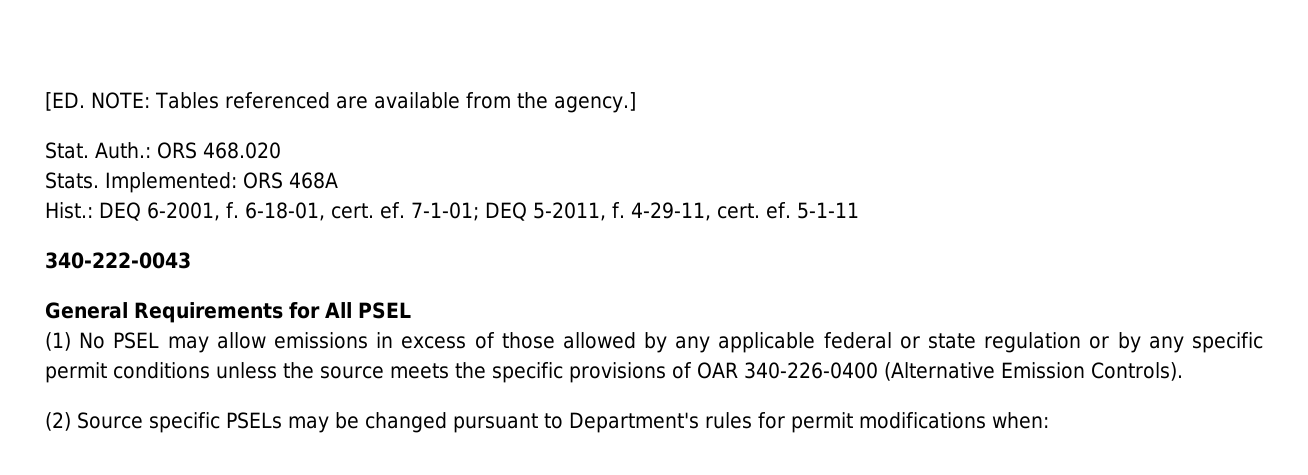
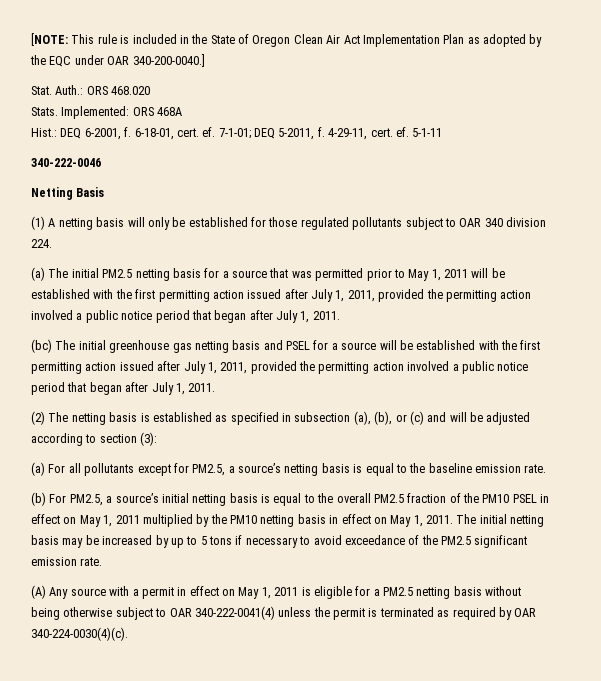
- [ED. NOTE: Tables referenced are available from the agency.]
+ [NOTE: This rule is included in the State of Oregon Clean Air Act Implementation Plan as adopted by the EQC under OAR 340-200-0040.]
- 340-222-0043
- General Requirements for All PSEL
- (1) No PSEL may allow emissions in excess of those allowed by any applicable federal or state regulation or by any specific permit conditions unless the source meets the specific provisions of OAR 340-226-0400 (Alternative Emission Controls).
- (2) Source specific PSELs may be changed pursuant to Department's rules for permit modifications when:
+ 340-222-0046
+ Netting Basis
+ (1) A netting basis will only be established for those regulated pollutants subject to OAR 340 division 224.
+ (a) The initial PM2.5 netting basis for a source that was permitted prior to May 1, 2011 will be established with the first permitting action issued after July 1, 2011, provided the permitting action involved a public notice period that began after July 1, 2011.
+ (bc) The initial greenhouse gas netting basis and PSEL for a source will be established with the first permitting action issued after July 1, 2011, provided the permitting action involved a public notice period that began after July 1, 2011.
+ (2) The netting basis is established as specified in subsection (a), (b), or (c) and will be adjusted according to section (3):
+ (a) For all pollutants except for PM2.5, a source’s netting basis is equal to the baseline emission rate.
+ (b) For PM2.5, a source’s initial netting basis is equal to the overall PM2.5 fraction of the PM10 PSEL in effect on May 1, 2011 multiplied by the PM10 netting basis in effect on May 1, 2011. The initial netting basis may be increased by up to 5 tons if necessary to avoid exceedance of the PM2.5 significant emission rate.
+ (A) Any source with a permit in effect on May 1, 2011 is eligible for a PM2.5 netting basis without being otherwise subject to OAR 340-222-0041(4) unless the permit is terminated as required by OAR 340-224-0030(4)(c).

